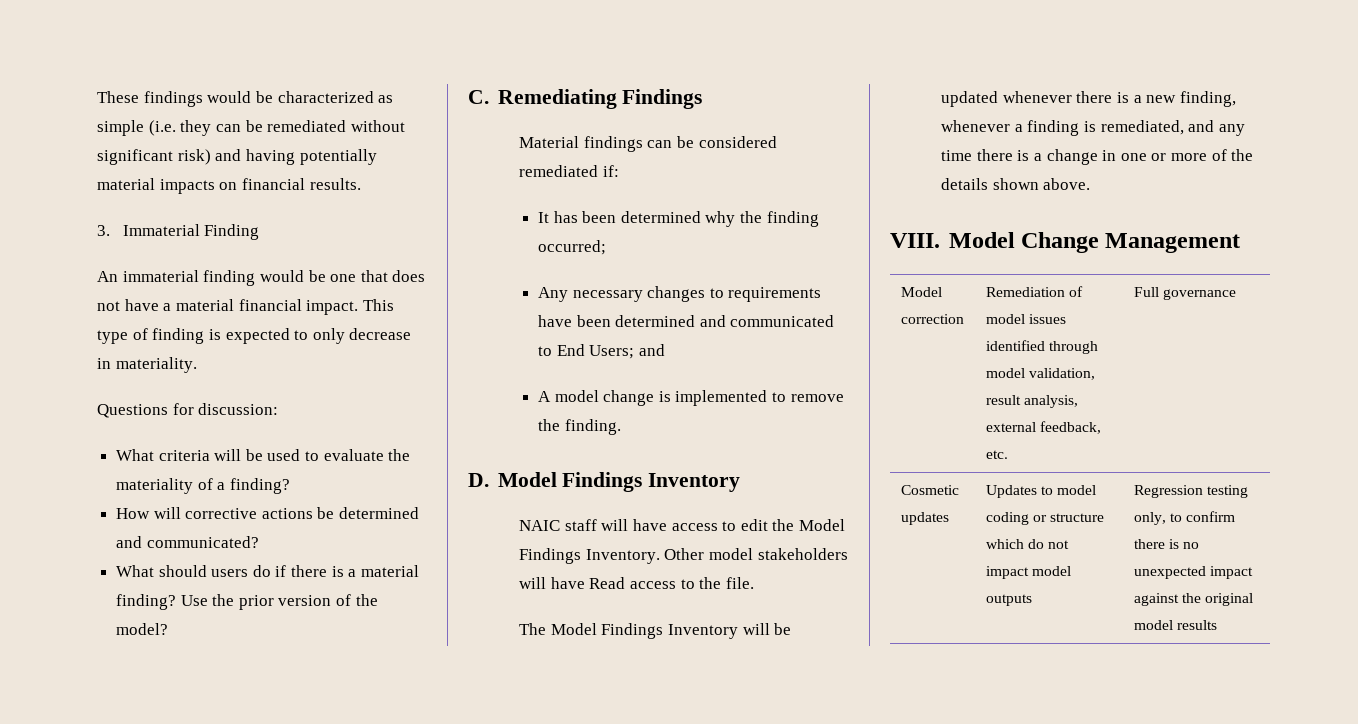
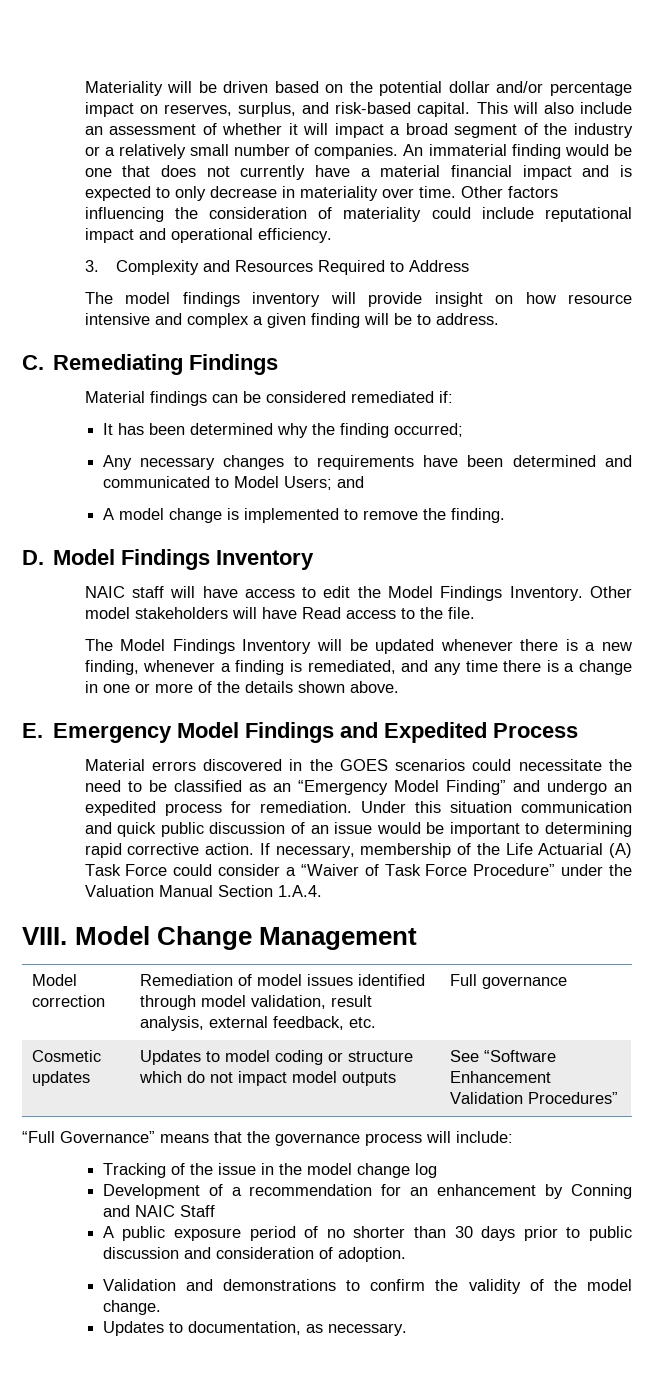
- These findings would be characterized as simple (i.e. they can be remediated without significant risk) and having potentially material impacts on financial results.
- 3. Immaterial Finding
- An immaterial finding would be one that does not have a material financial impact. This type of finding is expected to only decrease in materiality.
- Questions for discussion:
- What criteria will be used to evaluate the materiality of a finding?
- How will corrective actions be determined and communicated?
- What should users do if there is a material finding? Use the prior version of the model?
+ Materiality will be driven based on the potential dollar and/or percentage impact on reserves, surplus, and risk-based capital. This will also include an assessment of whether it will impact a broad segment of the industry or a relatively small number of companies. An immaterial finding would be one that does not currently have a material financial impact and is expected to only decrease in materiality over time. Other factors influencing the consideration of materiality could include reputational impact and operational efficiency.
+ 3. Complexity and Resources Required to Address
+ The model findings inventory will provide insight on how resource intensive and complex a given finding will be to address.
- Any necessary changes to requirements have been determined and communicated to End Users; and
+ Any necessary changes to requirements have been determined and communicated to Model Users; and
+ E. Emergency Model Findings and Expedited Process
+ Material errors discovered in the GOES scenarios could necessitate the need to be classified as an “Emergency Model Finding” and undergo an expedited process for remediation. Under this situation communication and quick public discussion of an issue would be important to determining rapid corrective action. If necessary, membership of the Life Actuarial (A) Task Force could consider a “Waiver of Task Force Procedure” under the Valuation Manual Section 1.A.4.
- Cosmetic updates | Updates to model coding or structure which do not impact model outputs | Regression testing only, to confirm there is no unexpected impact against the original model results
+ Cosmetic updates | Updates to model coding or structure which do not impact model outputs | See “Software Enhancement Validation Procedures”
+ “Full Governance” means that the governance process will include:
+ Tracking of the issue in the model change log
+ Development of a recommendation for an enhancement by Conning and NAIC Staff
+ A public exposure period of no shorter than 30 days prior to public discussion and consideration of adoption.
+ Validation and demonstrations to confirm the validity of the model change.
+ Updates to documentation, as necessary.

